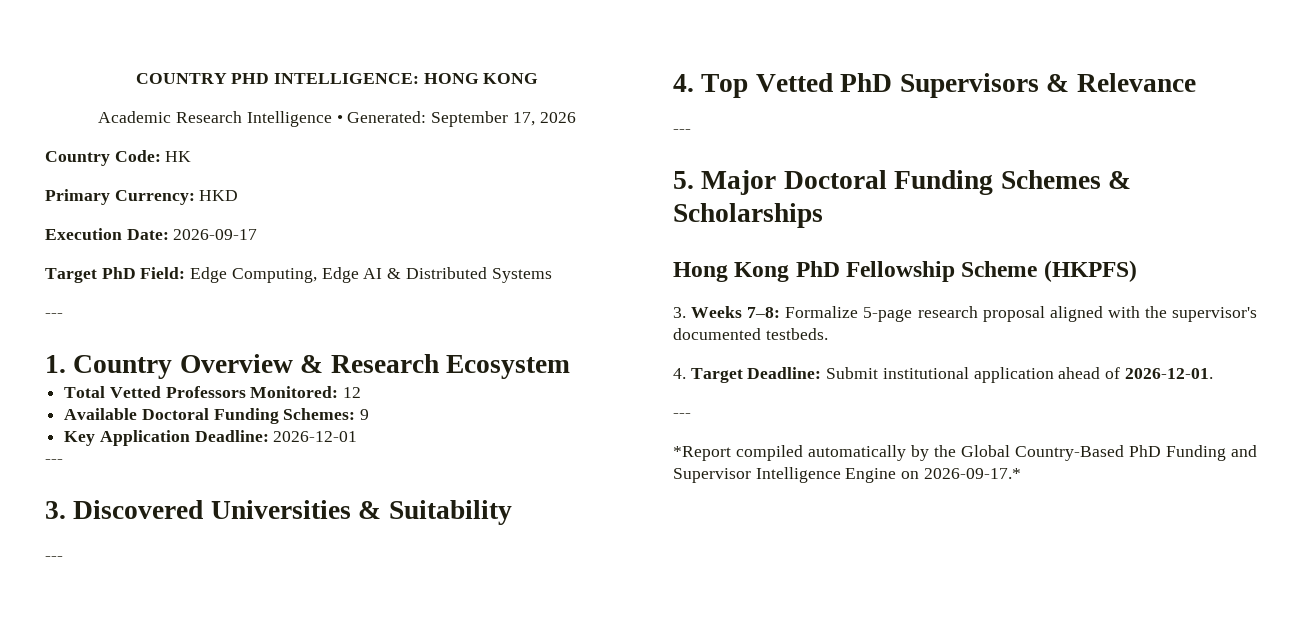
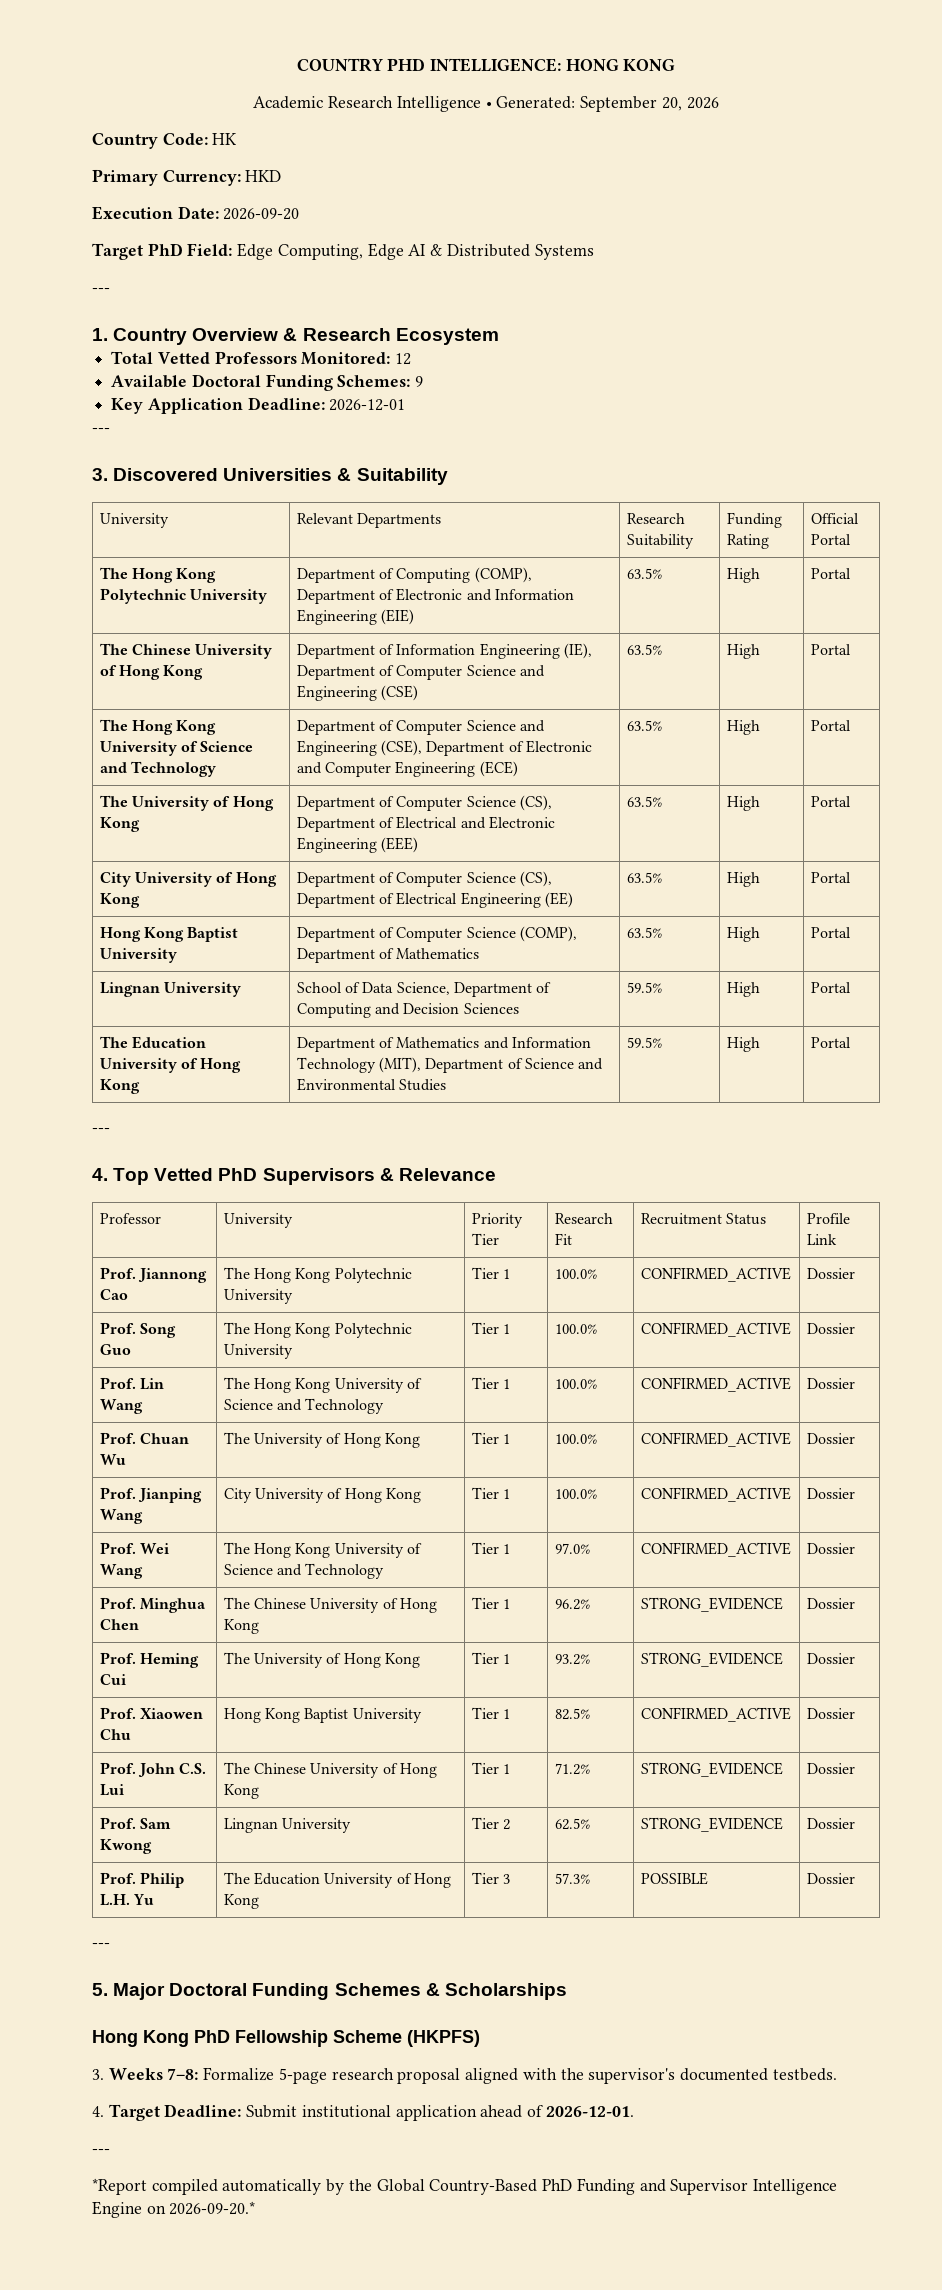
- Academic Research Intelligence • Generated: September 17, 2026
+ Academic Research Intelligence • Generated: September 20, 2026
- Execution Date: 2026-09-17
+ Execution Date: 2026-09-20
+ University | Relevant Departments | Research Suitability | Funding Rating | Official Portal
+ The Hong Kong Polytechnic University | Department of Computing (COMP), Department of Electronic and Information Engineering (EIE) | 63.5% | High | Portal
+ The Chinese University of Hong Kong | Department of Information Engineering (IE), Department of Computer Science and Engineering (CSE) | 63.5% | High | Portal
+ The Hong Kong University of Science and Technology | Department of Computer Science and Engineering (CSE), Department of Electronic and Computer Engineering (ECE) | 63.5% | High | Portal
+ The University of Hong Kong | Department of Computer Science (CS), Department of Electrical and Electronic Engineering (EEE) | 63.5% | High | Portal
+ City University of Hong Kong | Department of Computer Science (CS), Department of Electrical Engineering (EE) | 63.5% | High | Portal
+ Hong Kong Baptist University | Department of Computer Science (COMP), Department of Mathematics | 63.5% | High | Portal
+ Lingnan University | School of Data Science, Department of Computing and Decision Sciences | 59.5% | High | Portal
+ The Education University of Hong Kong | Department of Mathematics and Information Technology (MIT), Department of Science and Environmental Studies | 59.5% | High | Portal
+ Professor | University | Priority Tier | Research Fit | Recruitment Status | Profile Link
+ Prof. Jiannong Cao | The Hong Kong Polytechnic University | Tier 1 | 100.0% | CONFIRMED_ACTIVE | Dossier
+ Prof. Song Guo | The Hong Kong Polytechnic University | Tier 1 | 100.0% | CONFIRMED_ACTIVE | Dossier
+ Prof. Lin Wang | The Hong Kong University of Science and Technology | Tier 1 | 100.0% | CONFIRMED_ACTIVE | Dossier
+ Prof. Chuan Wu | The University of Hong Kong | Tier 1 | 100.0% | CONFIRMED_ACTIVE | Dossier
+ Prof. Jianping Wang | City University of Hong Kong | Tier 1 | 100.0% | CONFIRMED_ACTIVE | Dossier
+ Prof. Wei Wang | The Hong Kong University of Science and Technology | Tier 1 | 97.0% | CONFIRMED_ACTIVE | Dossier
+ Prof. Minghua Chen | The Chinese University of Hong Kong | Tier 1 | 96.2% | STRONG_EVIDENCE | Dossier
+ Prof. Heming Cui | The University of Hong Kong | Tier 1 | 93.2% | STRONG_EVIDENCE | Dossier
+ Prof. Xiaowen Chu | Hong Kong Baptist University | Tier 1 | 82.5% | CONFIRMED_ACTIVE | Dossier
+ Prof. John C.S. Lui | The Chinese University of Hong Kong | Tier 1 | 71.2% | STRONG_EVIDENCE | Dossier
+ Prof. Sam Kwong | Lingnan University | Tier 2 | 62.5% | STRONG_EVIDENCE | Dossier
+ Prof. Philip L.H. Yu | The Education University of Hong Kong | Tier 3 | 57.3% | POSSIBLE | Dossier
- *Report compiled automatically by the Global Country-Based PhD Funding and Supervisor Intelligence Engine on 2026-09-17.*
+ *Report compiled automatically by the Global Country-Based PhD Funding and Supervisor Intelligence Engine on 2026-09-20.*

